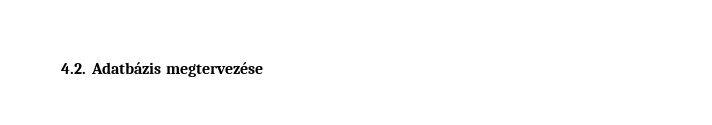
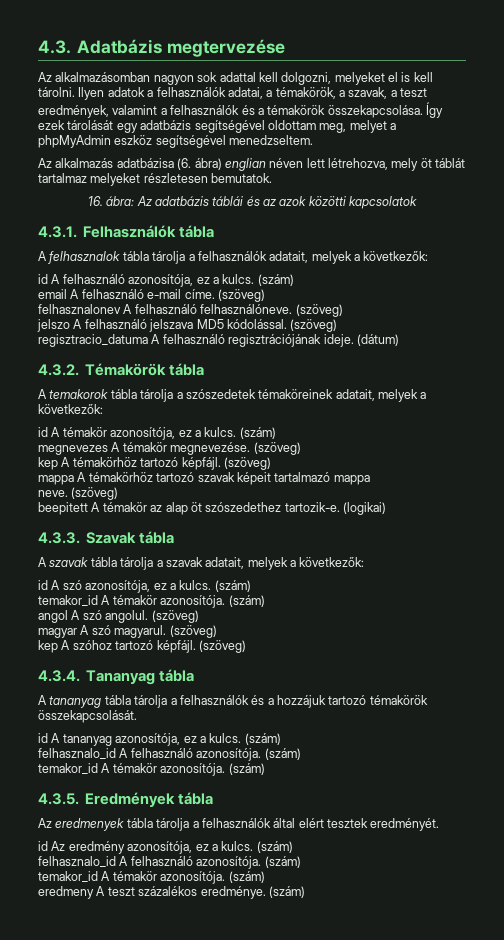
- 4.2. Adatbázis megtervezése
+ 4.3. Adatbázis megtervezése
+ Az alkalmazásomban nagyon sok adattal kell dolgozni, melyeket el is kell tárolni. Ilyen adatok a felhasználók adatai, a témakörök, a szavak, a teszt eredmények, valamint a felhasználók és a témakörök összekapcsolása. Így ezek tárolását egy adatbázis segítségével oldottam meg, melyet a phpMyAdmin eszköz segítségével menedzseltem.
+ Az alkalmazás adatbázisa (6. ábra) englian néven lett létrehozva, mely öt táblát tartalmaz melyeket részletesen bemutatok.
+ 16. ábra: Az adatbázis táblái és az azok közötti kapcsolatok
+ 4.3.1. Felhasználók tábla
+ A felhasznalok tábla tárolja a felhasználók adatait, melyek a következők:
+ id A felhasználó azonosítója, ez a kulcs. (szám)
+ email A felhasználó e-mail címe. (szöveg)
+ felhasznalonev A felhasználó felhasználóneve. (szöveg)
+ jelszo A felhasználó jelszava MD5 kódolással. (szöveg)
+ regisztracio_datuma A felhasználó regisztrációjának ideje. (dátum)
+ 4.3.2. Témakörök tábla
+ A temakorok tábla tárolja a szószedetek témaköreinek adatait, melyek a következők:
+ id A témakör azonosítója, ez a kulcs. (szám)
+ megnevezes A témakör megnevezése. (szöveg)
+ kep A témakörhöz tartozó képfájl. (szöveg)
+ mappa A témakörhöz tartozó szavak képeit tartalmazó mappa
+ neve. (szöveg)
+ beepitett A témakör az alap öt szószedethez tartozik-e. (logikai)
+ 4.3.3. Szavak tábla
+ A szavak tábla tárolja a szavak adatait, melyek a következők:
+ id A szó azonosítója, ez a kulcs. (szám)
+ temakor_id A témakör azonosítója. (szám)
+ angol A szó angolul. (szöveg)
+ magyar A szó magyarul. (szöveg)
+ kep A szóhoz tartozó képfájl. (szöveg)
+ 4.3.4. Tananyag tábla
+ A tananyag tábla tárolja a felhasználók és a hozzájuk tartozó témakörök összekapcsolását.
+ id A tananyag azonosítója, ez a kulcs. (szám)
+ felhasznalo_id A felhasználó azonosítója. (szám)
+ temakor_id A témakör azonosítója. (szám)
+ 4.3.5. Eredmények tábla
+ Az eredmenyek tábla tárolja a felhasználók által elért tesztek eredményét.
+ id Az eredmény azonosítója, ez a kulcs. (szám)
+ felhasznalo_id A felhasználó azonosítója. (szám)
+ temakor_id A témakör azonosítója. (szám)
+ eredmeny A teszt százalékos eredménye. (szám)

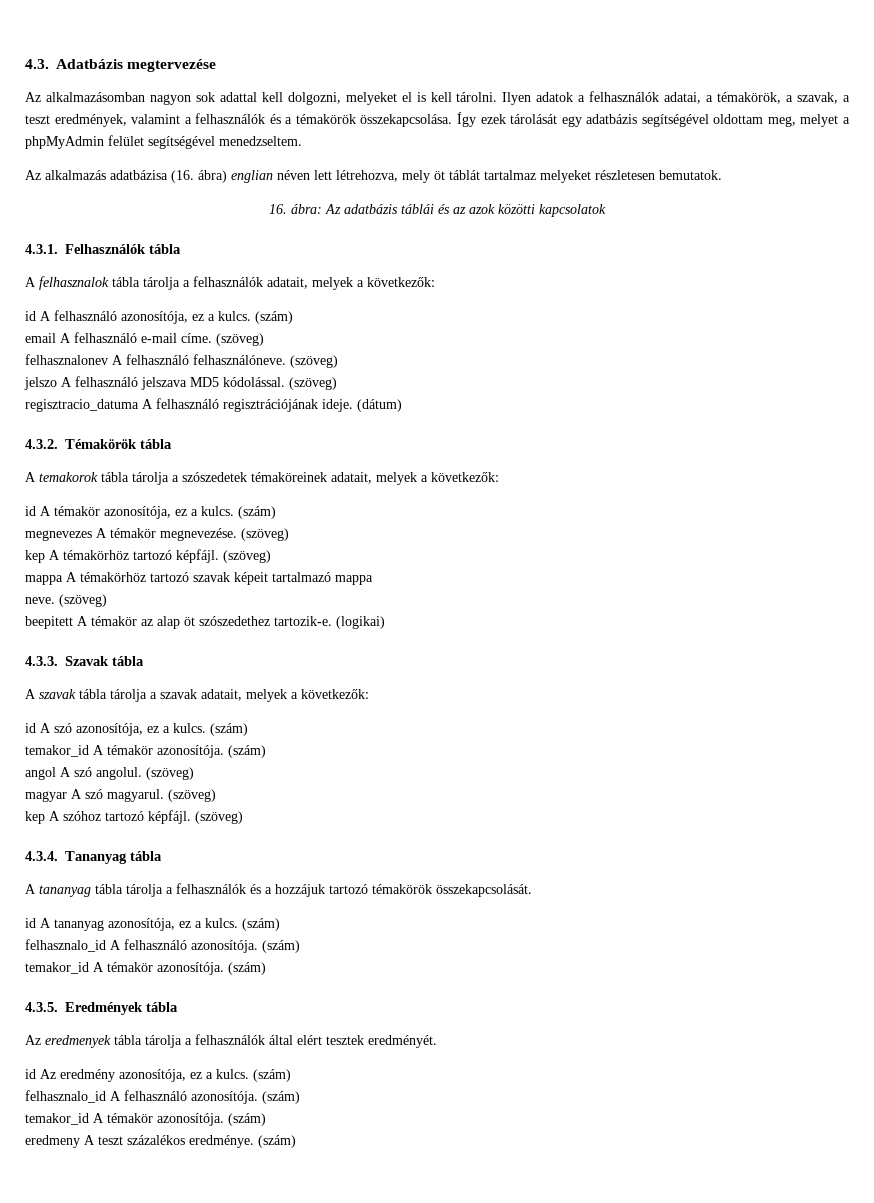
- Így ezek tárolását egy adatbázis segítségével oldottam meg, melyet a phpMyAdmin eszköz segítségével menedzseltem.
+ Így ezek tárolását egy adatbázis segítségével oldottam meg, melyet a phpMyAdmin felület segítségével menedzseltem.
- Az alkalmazás adatbázisa (6. ábra) englian néven lett létrehozva, mely öt táblát tartalmaz melyeket részletesen bemutatok.
+ Az alkalmazás adatbázisa (16. ábra) englian néven lett létrehozva, mely öt táblát tartalmaz melyeket részletesen bemutatok.

